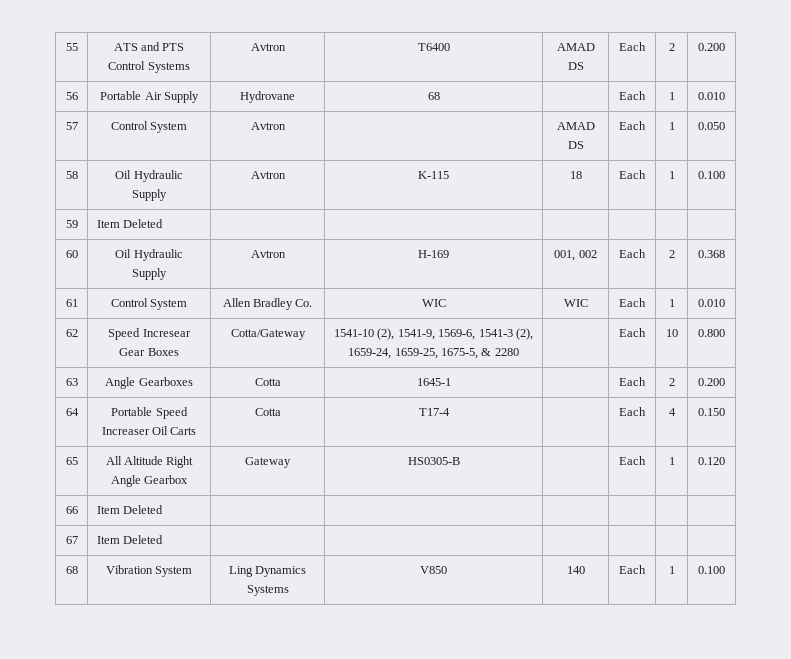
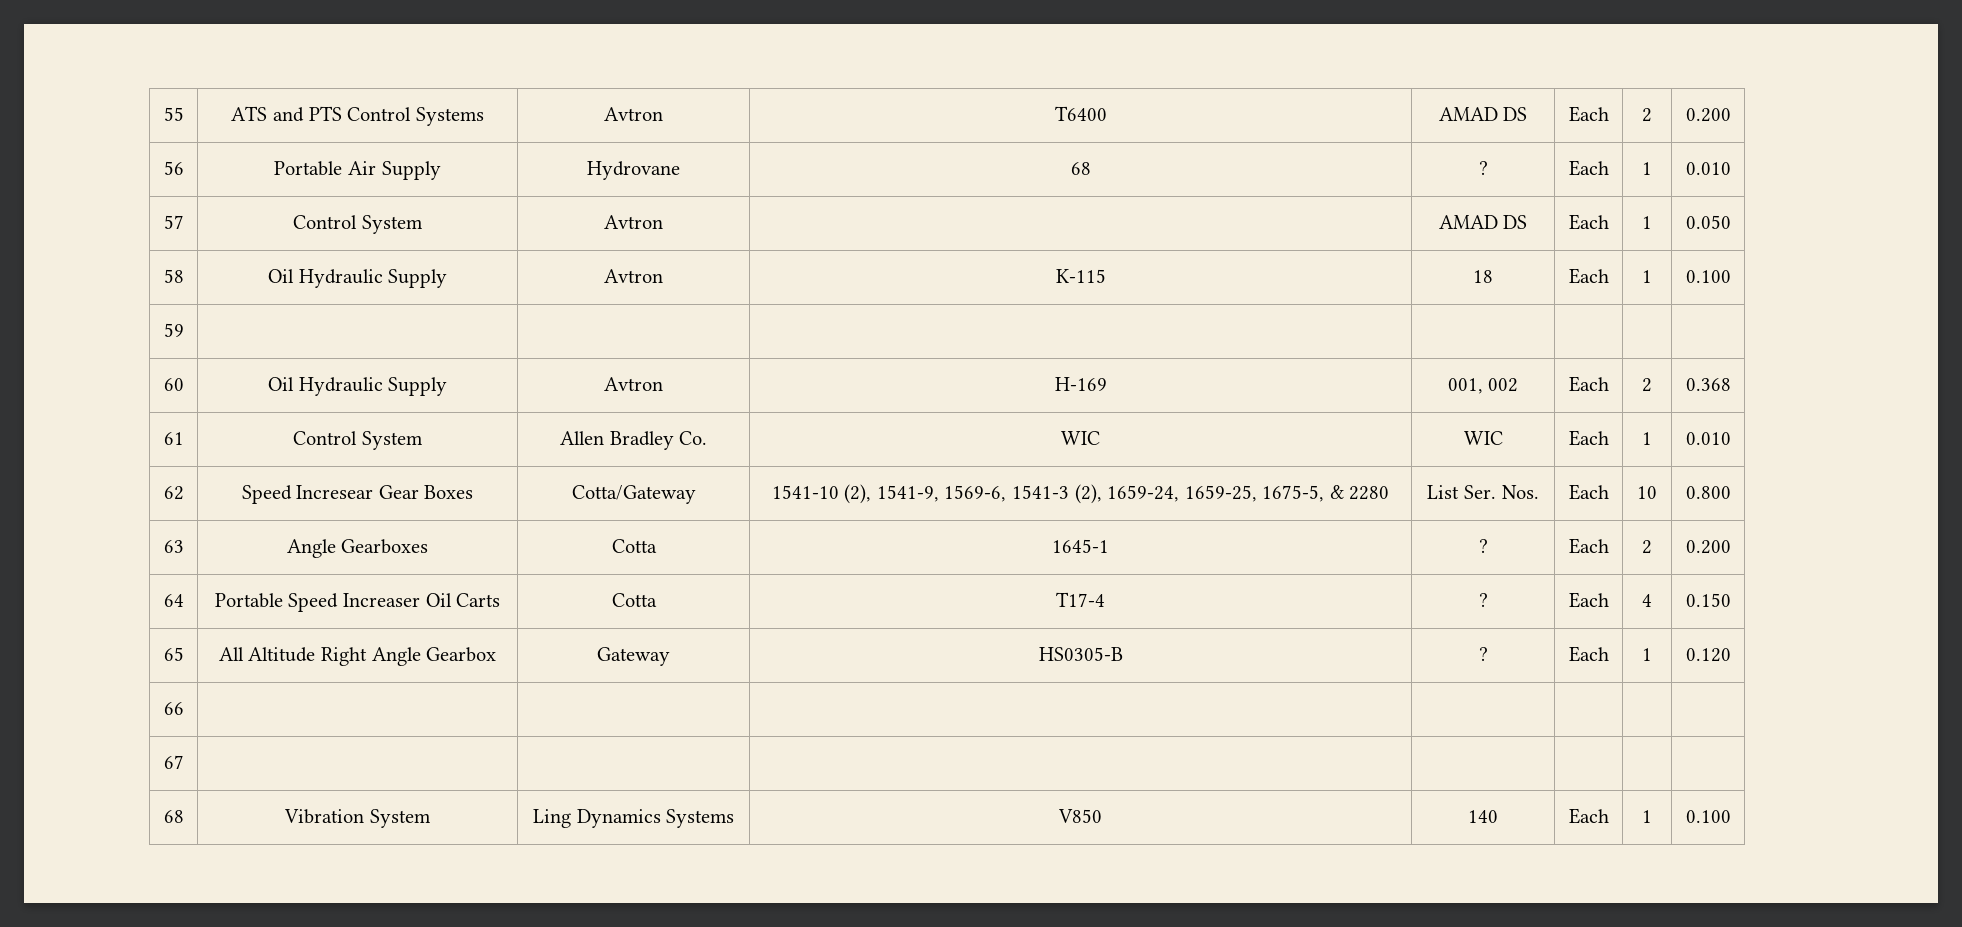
- 56 | Portable Air Supply | Hydrovane | 68 | | Each | 1 | 0.010
+ 56 | Portable Air Supply | Hydrovane | 68 | ? | Each | 1 | 0.010
- 59 | Item Deleted | | | | | |
+ 59 | | | | | | |
- 62 | Speed Incresear Gear Boxes | Cotta/Gateway | 1541-10 (2), 1541-9, 1569-6, 1541-3 (2), 1659-24, 1659-25, 1675-5, & 2280 | | Each | 10 | 0.800
+ 62 | Speed Incresear Gear Boxes | Cotta/Gateway | 1541-10 (2), 1541-9, 1569-6, 1541-3 (2), 1659-24, 1659-25, 1675-5, & 2280 | List Ser. Nos. | Each | 10 | 0.800
- 63 | Angle Gearboxes | Cotta | 1645-1 | | Each | 2 | 0.200
+ 63 | Angle Gearboxes | Cotta | 1645-1 | ? | Each | 2 | 0.200
- 64 | Portable Speed Increaser Oil Carts | Cotta | T17-4 | | Each | 4 | 0.150
+ 64 | Portable Speed Increaser Oil Carts | Cotta | T17-4 | ? | Each | 4 | 0.150
- 65 | All Altitude Right Angle Gearbox | Gateway | HS0305-B | | Each | 1 | 0.120
+ 65 | All Altitude Right Angle Gearbox | Gateway | HS0305-B | ? | Each | 1 | 0.120
- 66 | Item Deleted | | | | | |
+ 66 | | | | | | |
- 67 | Item Deleted | | | | | |
+ 67 | | | | | | |

